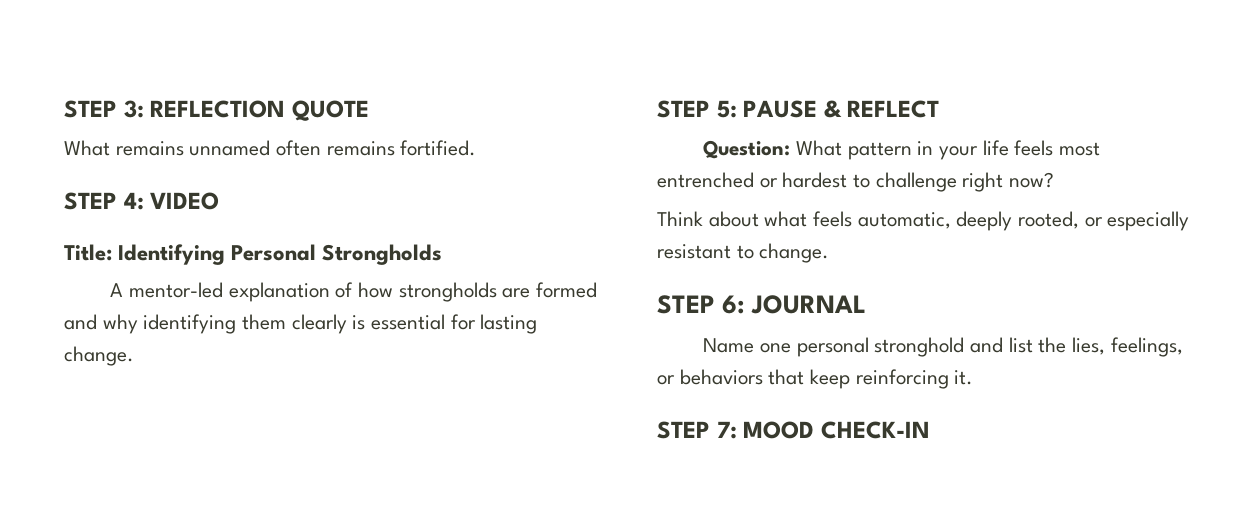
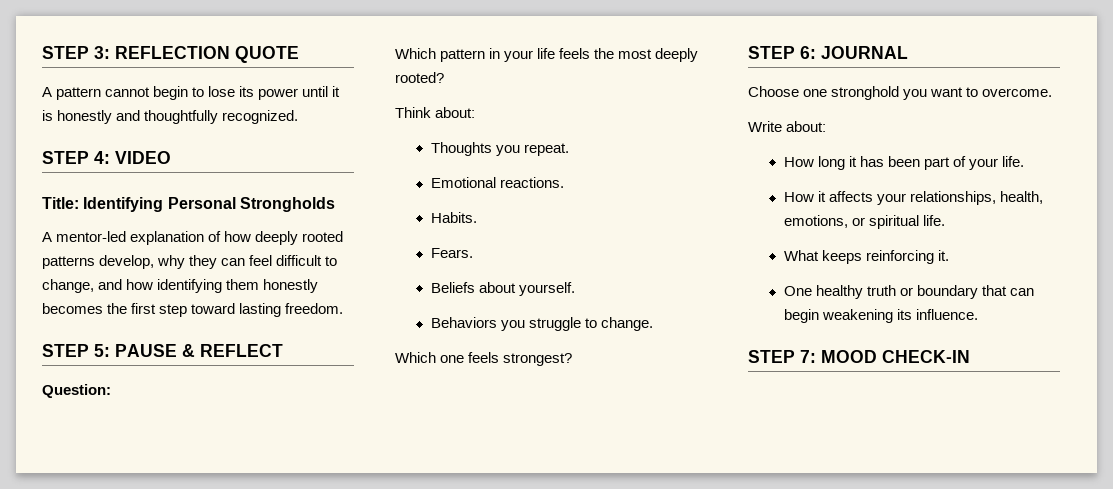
- What remains unnamed often remains fortified.
+ A pattern cannot begin to lose its power until it is honestly and thoughtfully recognized.
- A mentor-led explanation of how strongholds are formed and why identifying them clearly is essential for lasting change.
+ A mentor-led explanation of how deeply rooted patterns develop, why they can feel difficult to change, and how identifying them honestly becomes the first step toward lasting freedom.
- Question: What pattern in your life feels most entrenched or hardest to challenge right now?
- Think about what feels automatic, deeply rooted, or especially resistant to change.
+ Question:
+ Which pattern in your life feels the most deeply rooted?
+ Think about:
+ Thoughts you repeat.
+ Emotional reactions.
+ Habits.
+ Fears.
+ Beliefs about yourself.
+ Behaviors you struggle to change.
+ Which one feels strongest?
  STEP 6: JOURNAL
- Name one personal stronghold and list the lies, feelings, or behaviors that keep reinforcing it.
+ Choose one stronghold you want to overcome.
+ Write about:
+ How long it has been part of your life.
+ How it affects your relationships, health, emotions, or spiritual life.
+ What keeps reinforcing it.
+ One healthy truth or boundary that can begin weakening its influence.

